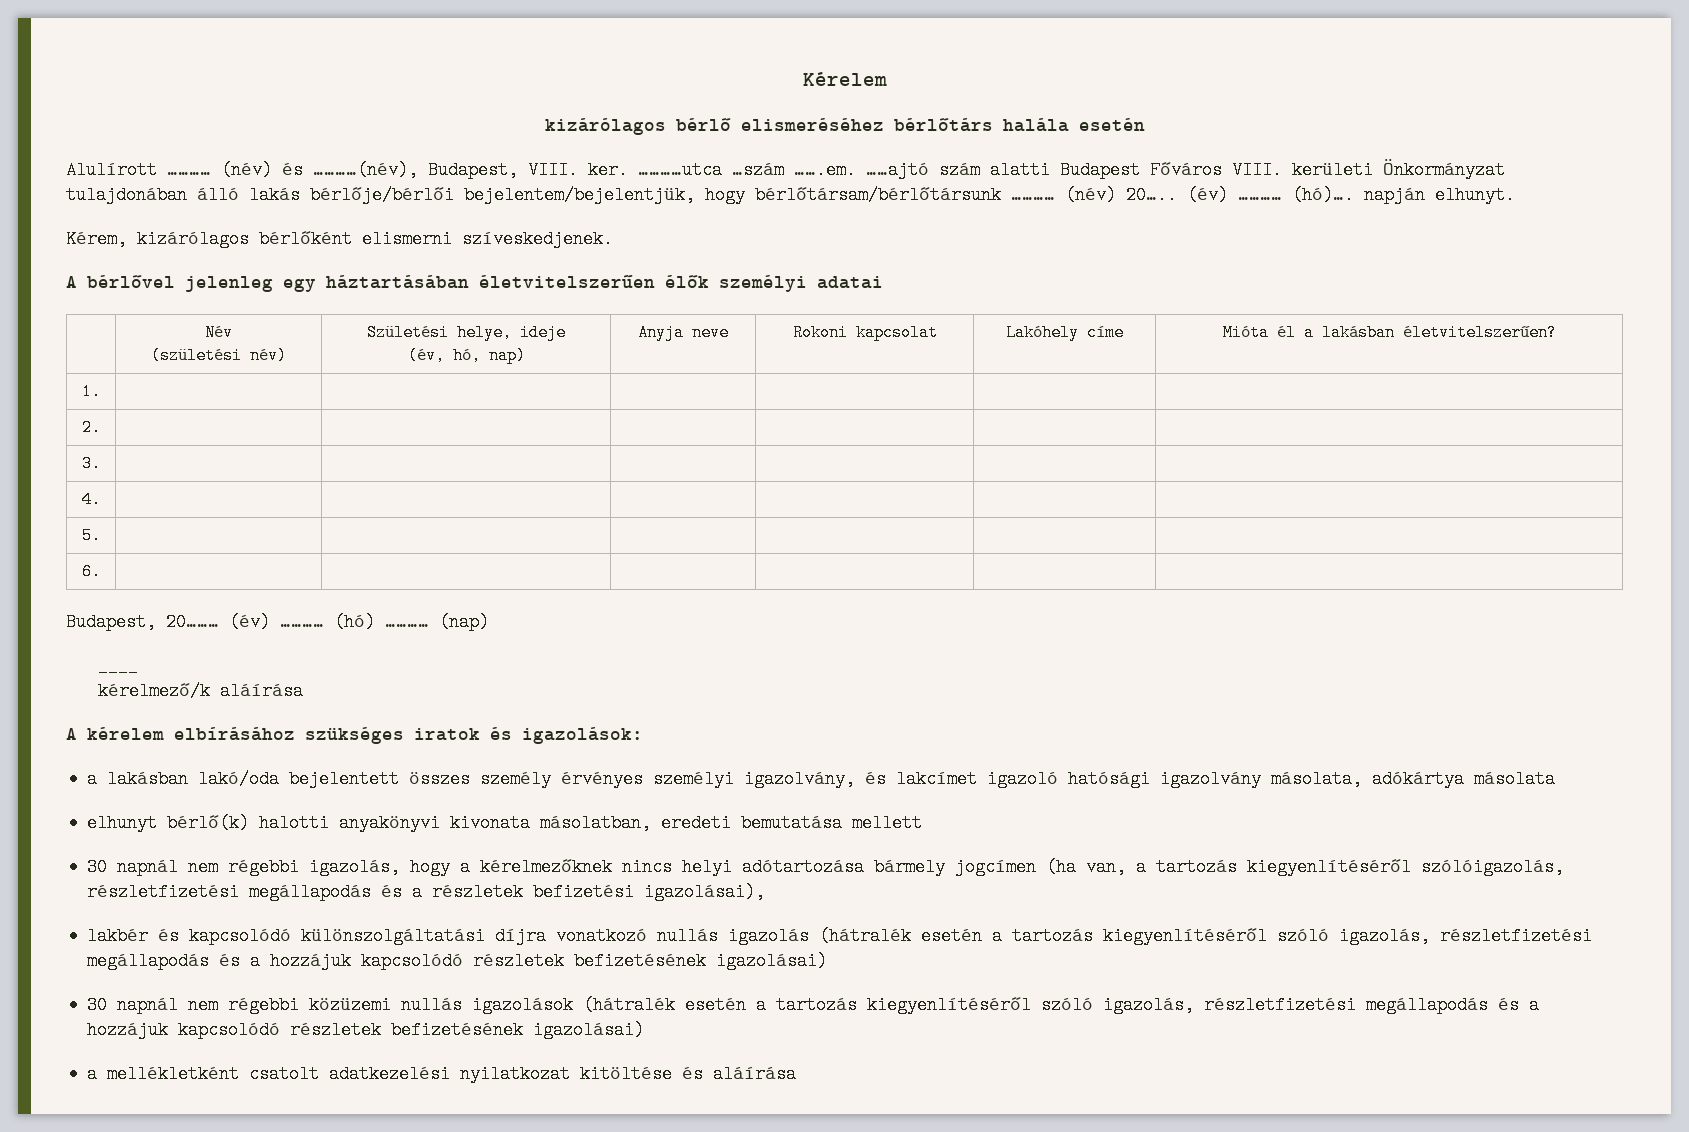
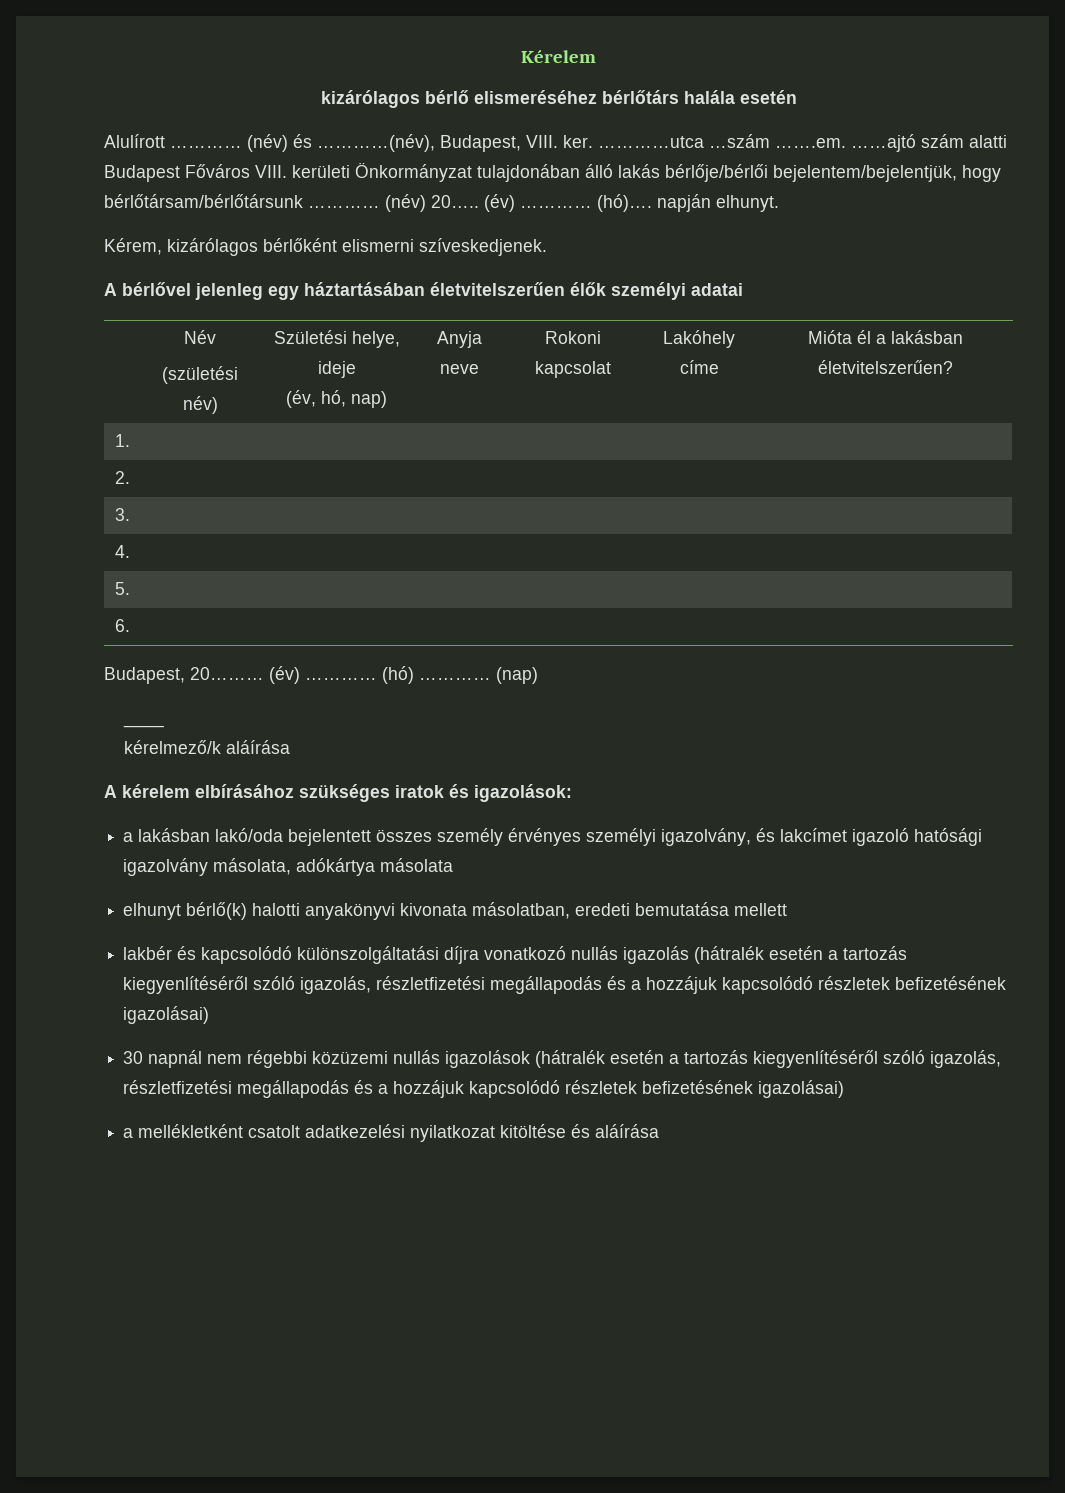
- 30 napnál nem régebbi igazolás, hogy a kérelmezőknek nincs helyi adótartozása bármely jogcímen (ha van, a tartozás kiegyenlítéséről szólóigazolás, részletfizetési megállapodás és a részletek befizetési igazolásai),

